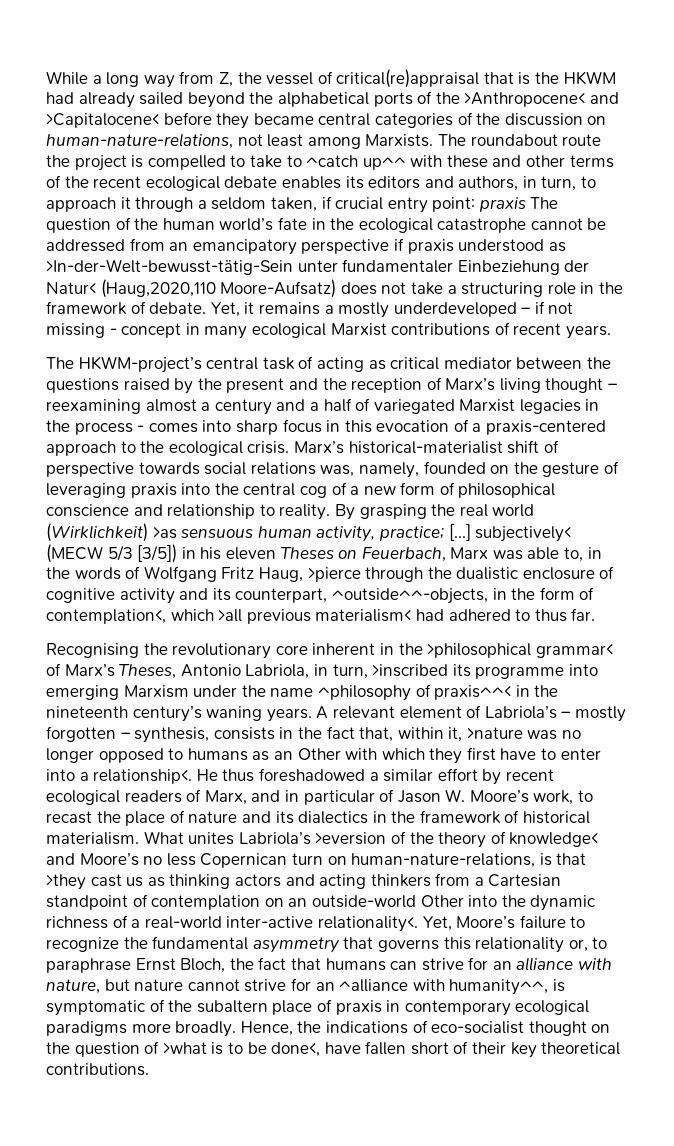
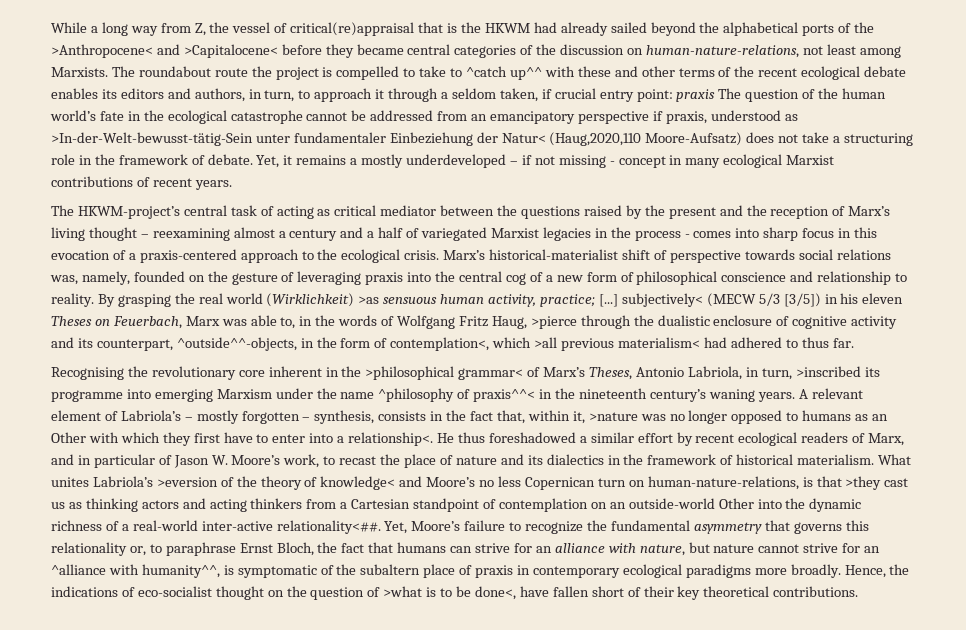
- praxis The question of the human world’s fate in the ecological catastrophe cannot be addressed from an emancipatory perspective if praxis understood as >In-der-Welt-bewusst-tätig-Sein unter fundamentaler Einbeziehung der Natur< (Haug,2020,110 Moore-Aufsatz) does not take a structuring role in the framework of debate.
+ praxis The question of the human world’s fate in the ecological catastrophe cannot be addressed from an emancipatory perspective if praxis, understood as >In-der-Welt-bewusst-tätig-Sein unter fundamentaler Einbeziehung der Natur< (Haug,2020,110 Moore-Aufsatz) does not take a structuring role in the framework of debate.
- What unites Labriola’s >eversion of the theory of knowledge< and Moore’s no less Copernican turn on human-nature-relations, is that >they cast us as thinking actors and acting thinkers from a Cartesian standpoint of contemplation on an outside-world Other into the dynamic richness of a real-world inter-active relationality<.
+ What unites Labriola’s >eversion of the theory of knowledge< and Moore’s no less Copernican turn on human-nature-relations, is that >they cast us as thinking actors and acting thinkers from a Cartesian standpoint of contemplation on an outside-world Other into the dynamic richness of a real-world inter-active relationality<##.

